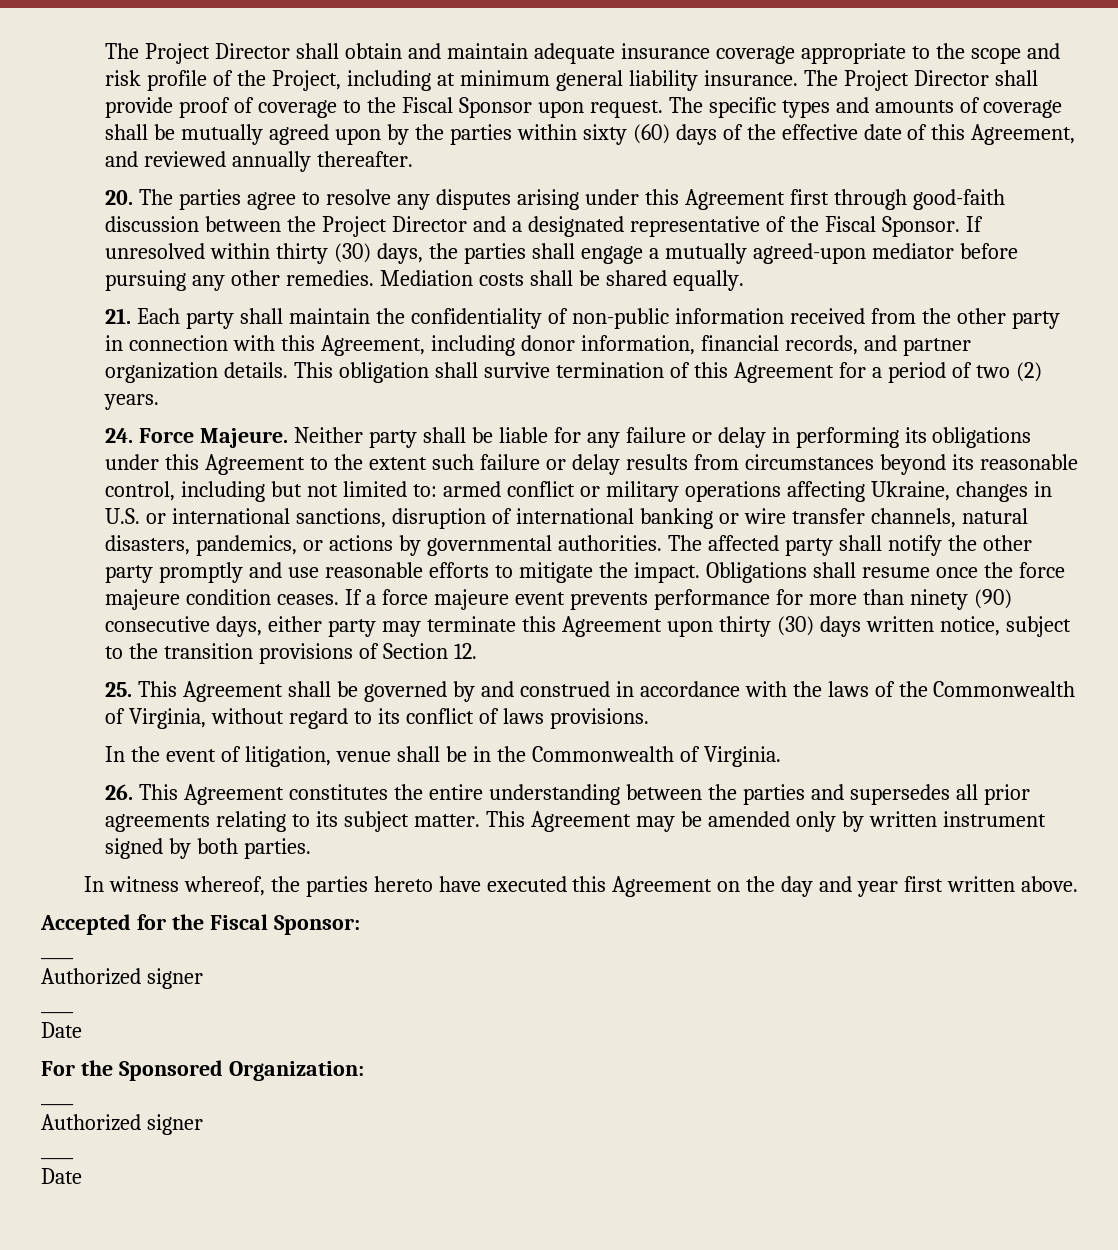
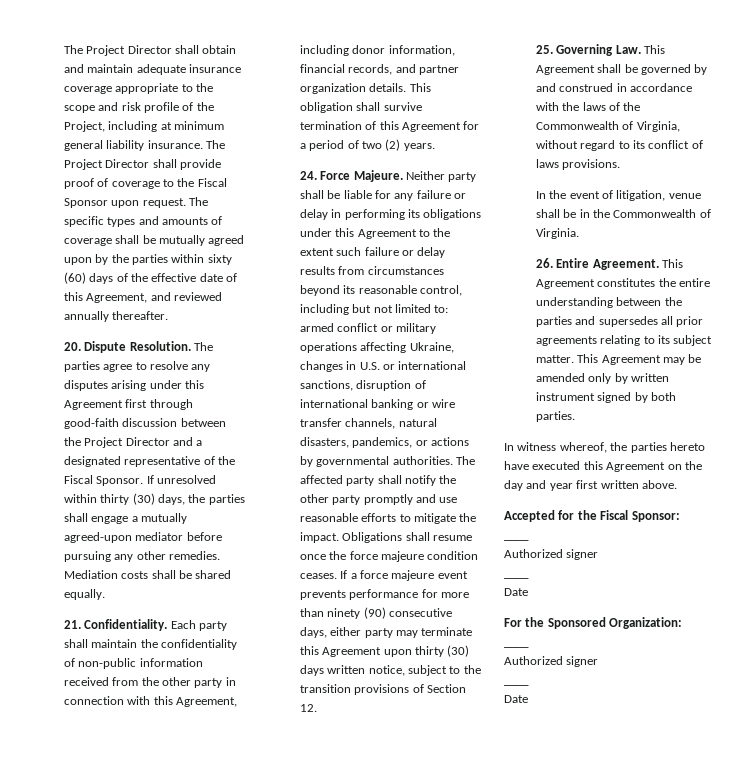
- 20. The parties agree to resolve any disputes arising under this Agreement first through good-faith discussion between the Project Director and a designated representative of the Fiscal Sponsor.
+ 20. Dispute Resolution. The parties agree to resolve any disputes arising under this Agreement first through good-faith discussion between the Project Director and a designated representative of the Fiscal Sponsor.
- 21. Each party shall maintain the confidentiality of non-public information received from the other party in connection with this Agreement, including donor information, financial records, and partner organization details.
+ 21. Confidentiality. Each party shall maintain the confidentiality of non-public information received from the other party in connection with this Agreement, including donor information, financial records, and partner organization details.
- 25. This Agreement shall be governed by and construed in accordance with the laws of the Commonwealth of Virginia, without regard to its conflict of laws provisions.
+ 25. Governing Law. This Agreement shall be governed by and construed in accordance with the laws of the Commonwealth of Virginia, without regard to its conflict of laws provisions.
- 26. This Agreement constitutes the entire understanding between the parties and supersedes all prior agreements relating to its subject matter.
+ 26. Entire Agreement. This Agreement constitutes the entire understanding between the parties and supersedes all prior agreements relating to its subject matter.

